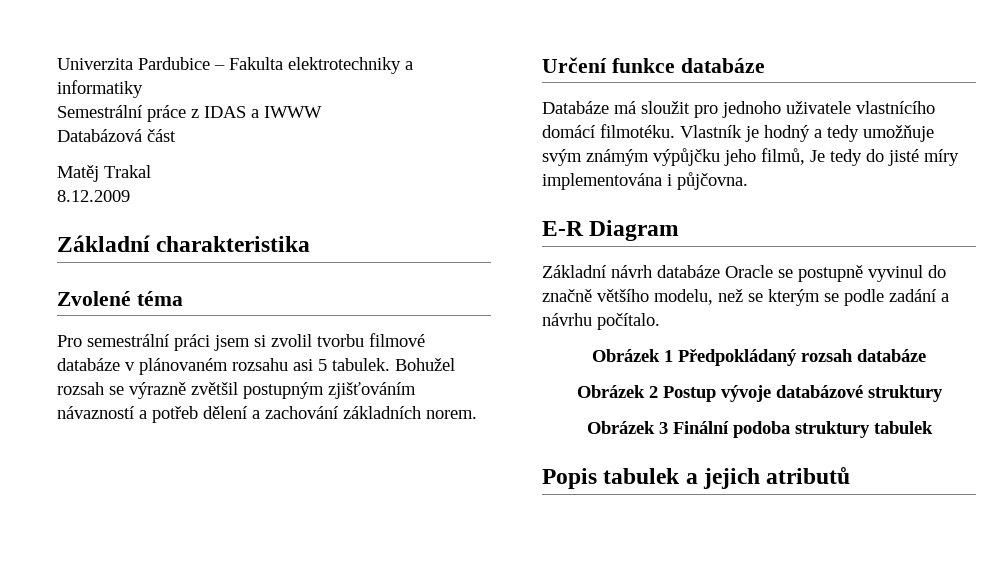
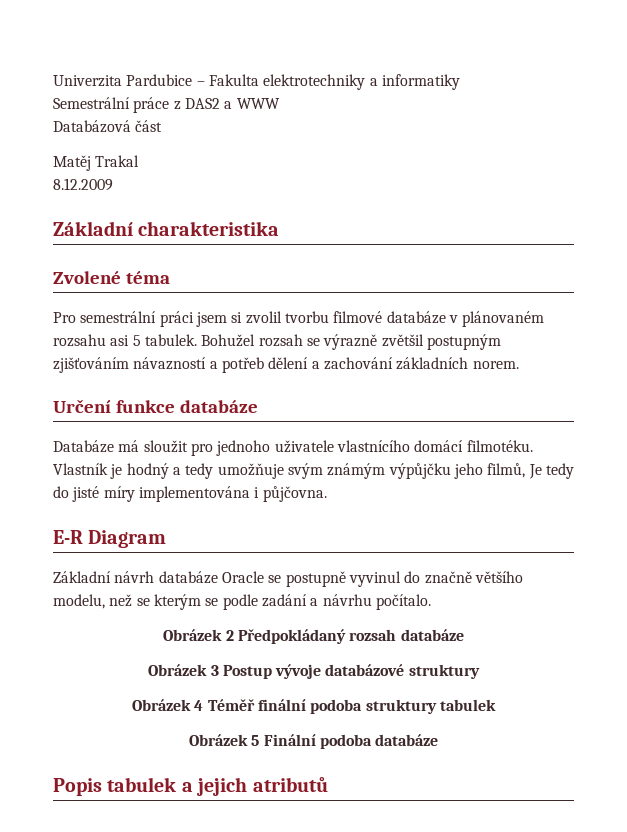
- Semestrální práce z IDAS a IWWW
+ Semestrální práce z DAS2 a WWW
- Obrázek 1 Předpokládaný rozsah databáze
+ Obrázek 2 Předpokládaný rozsah databáze
- Obrázek 2 Postup vývoje databázové struktury
+ Obrázek 3 Postup vývoje databázové struktury
- Obrázek 3 Finální podoba struktury tabulek
+ Obrázek 4 Téměř finální podoba struktury tabulek
+ Obrázek 5 Finální podoba databáze

